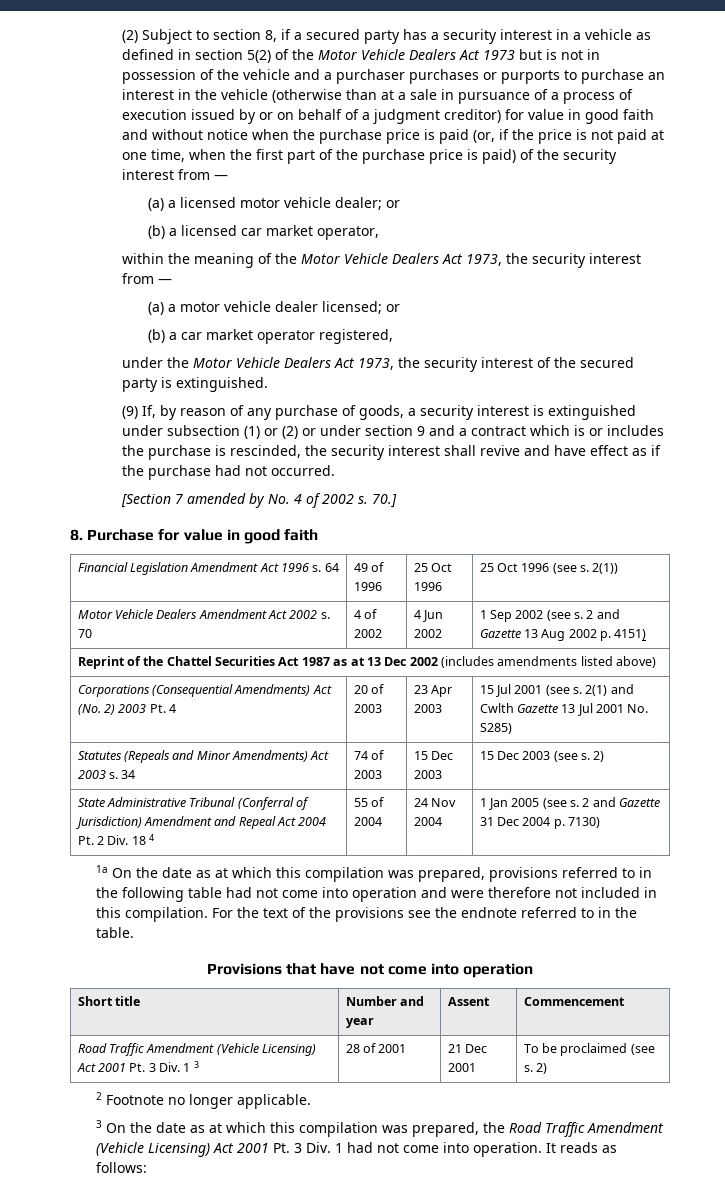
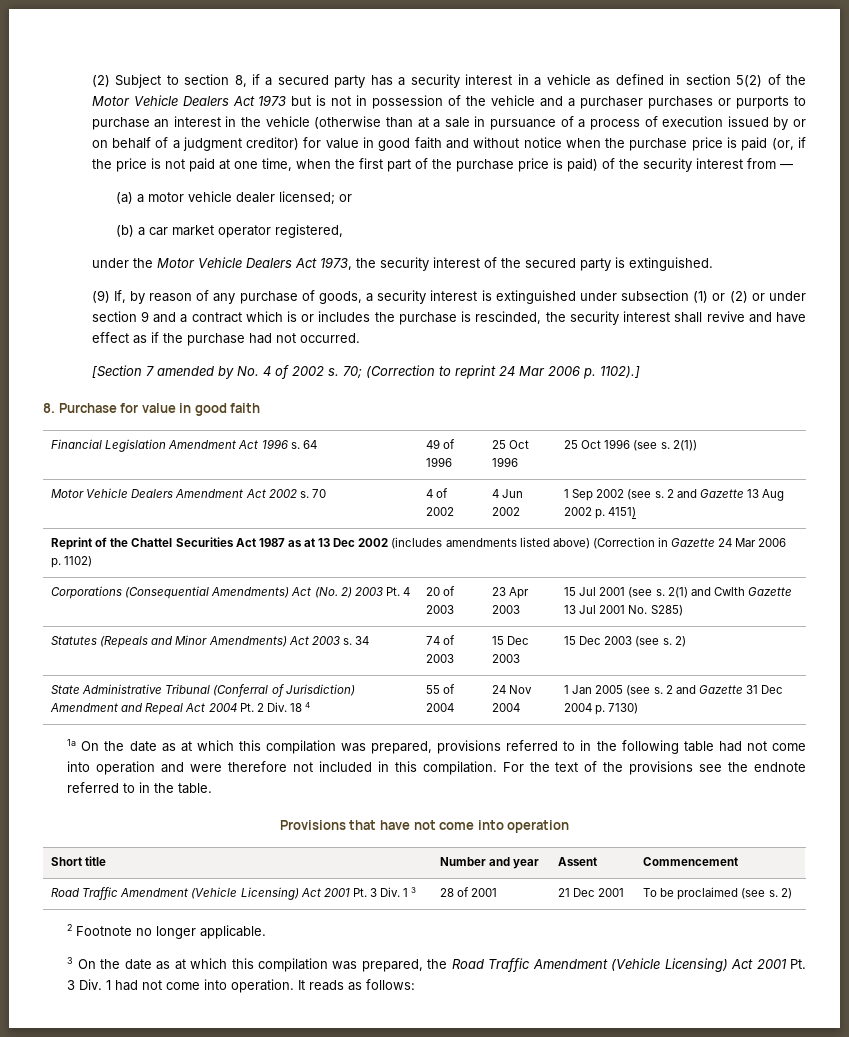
- (a) a licensed motor vehicle dealer; or
- (b) a licensed car market operator,
- within the meaning of the Motor Vehicle Dealers Act 1973, the security interest from —
- 70.]
+ 70; (Correction to reprint 24 Mar 2006 p. 1102).]
- Reprint of the Chattel Securities Act 1987 as at 13 Dec 2002 (includes amendments listed above)
+ Reprint of the Chattel Securities Act 1987 as at 13 Dec 2002 (includes amendments listed above) (Correction in Gazette 24 Mar 2006 p. 1102)

